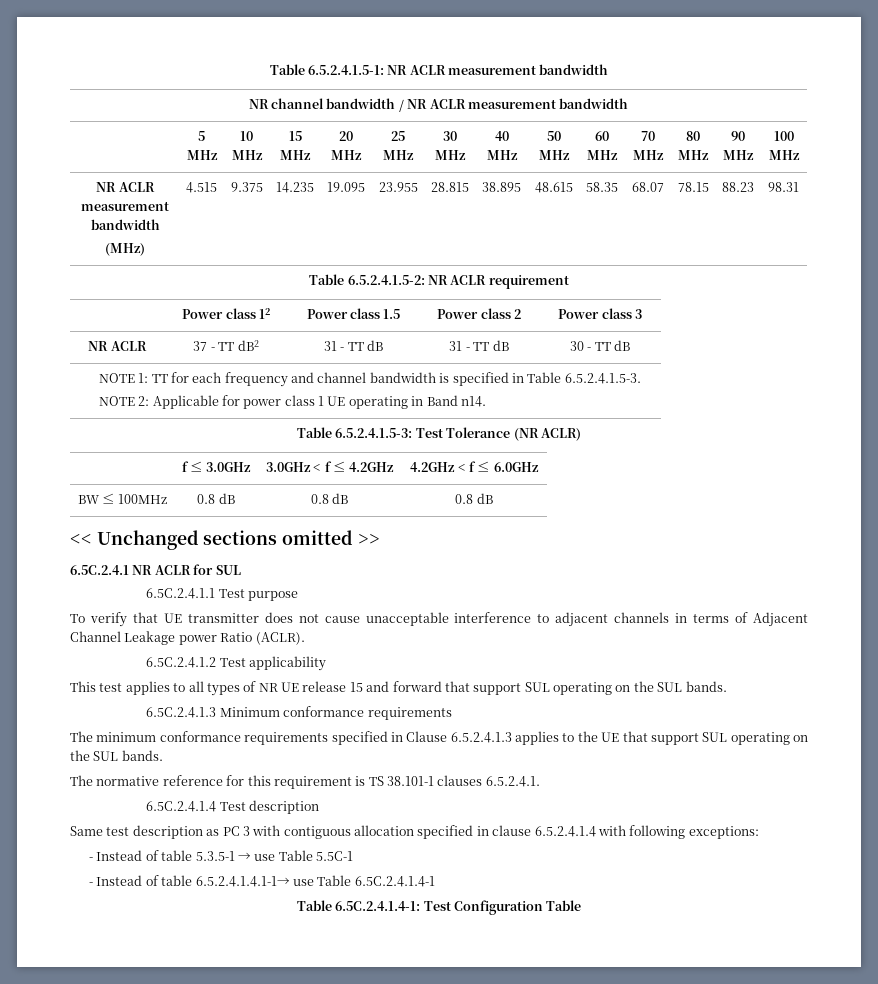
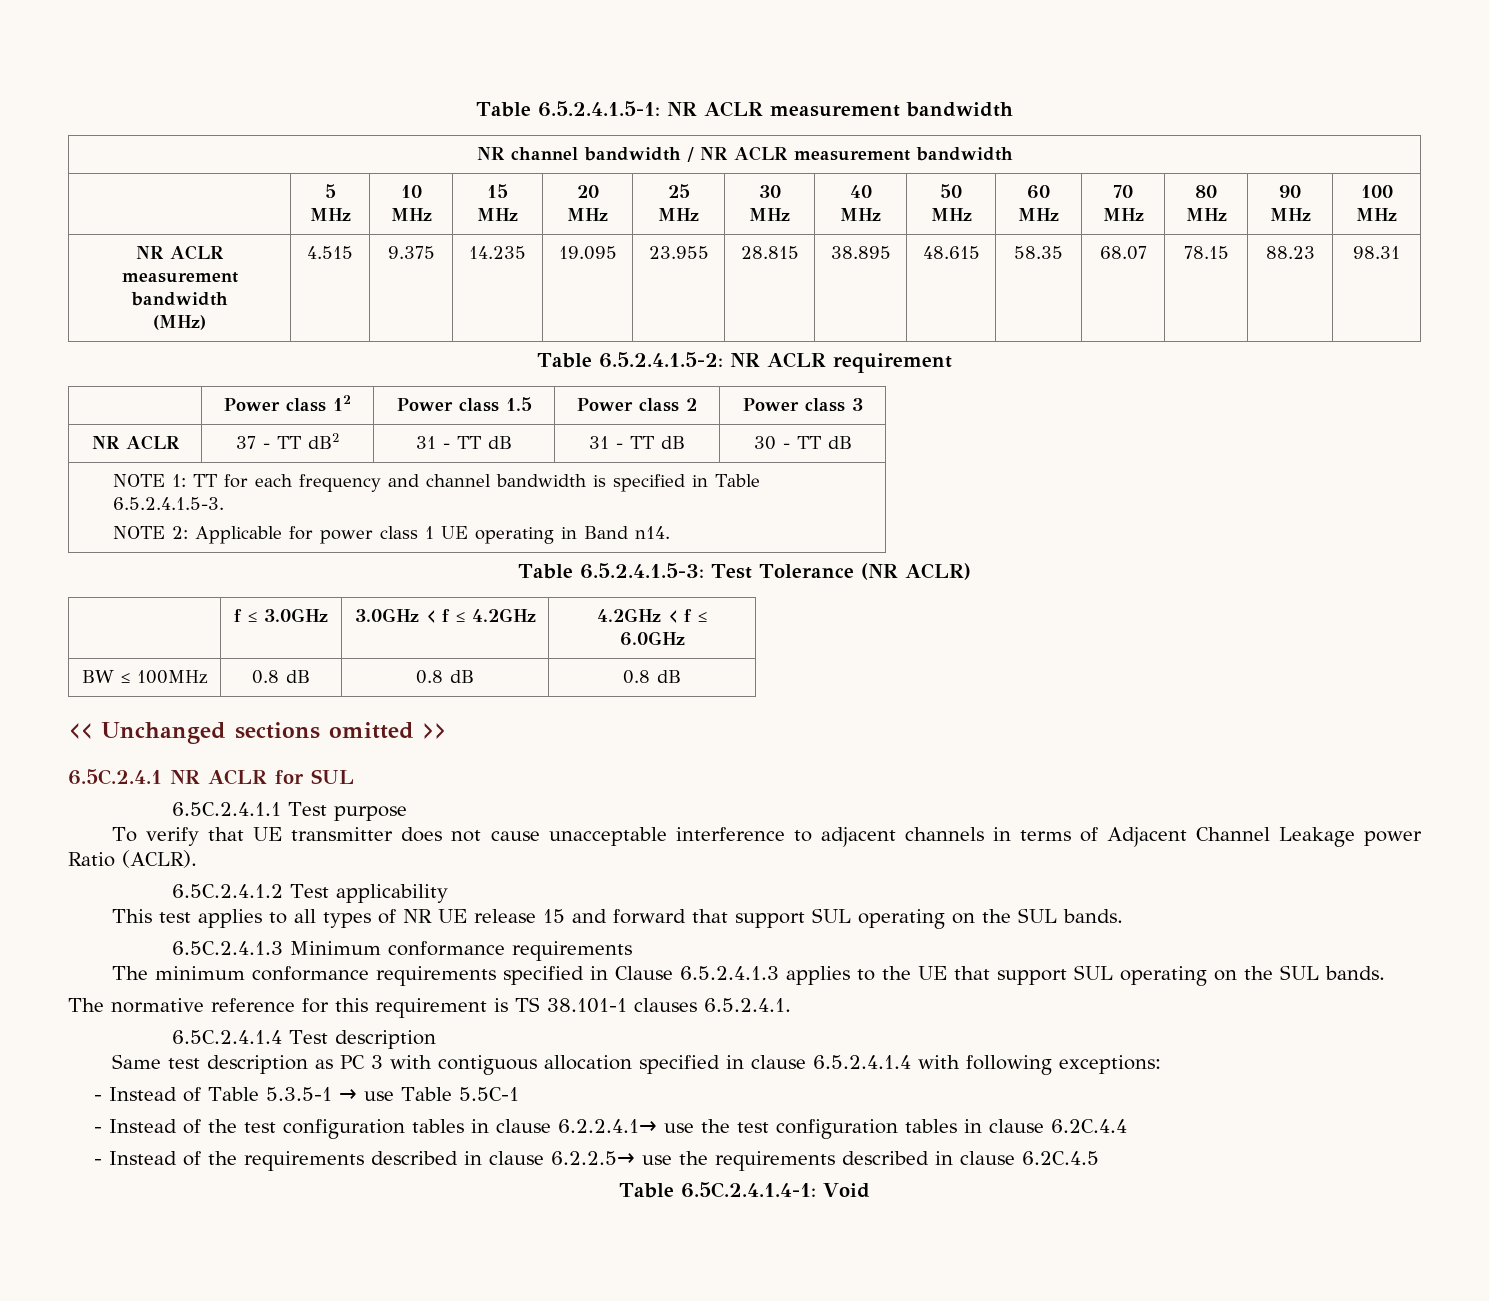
- - Instead of table 5.3.5-1 → use Table 5.5C-1
+ - Instead of Table 5.3.5-1 → use Table 5.5C-1
- - Instead of table 6.5.2.4.1.4.1-1→ use Table 6.5C.2.4.1.4-1
+ - Instead of the test configuration tables in clause 6.2.2.4.1→ use the test configuration tables in clause 6.2C.4.4
+ - Instead of the requirements described in clause 6.2.2.5→ use the requirements described in clause 6.2C.4.5
- Table 6.5C.2.4.1.4-1: Test Configuration Table
+ Table 6.5C.2.4.1.4-1: Void

